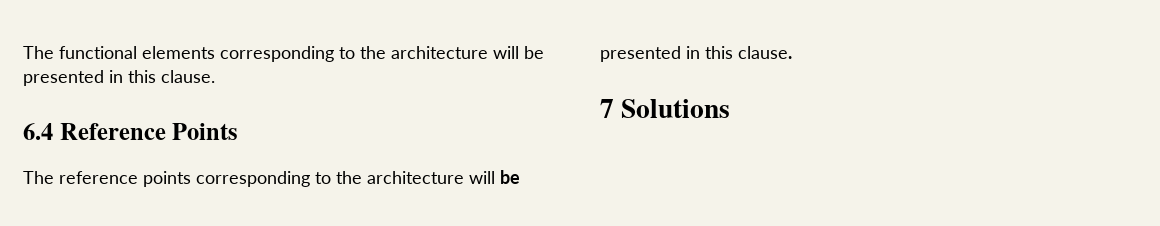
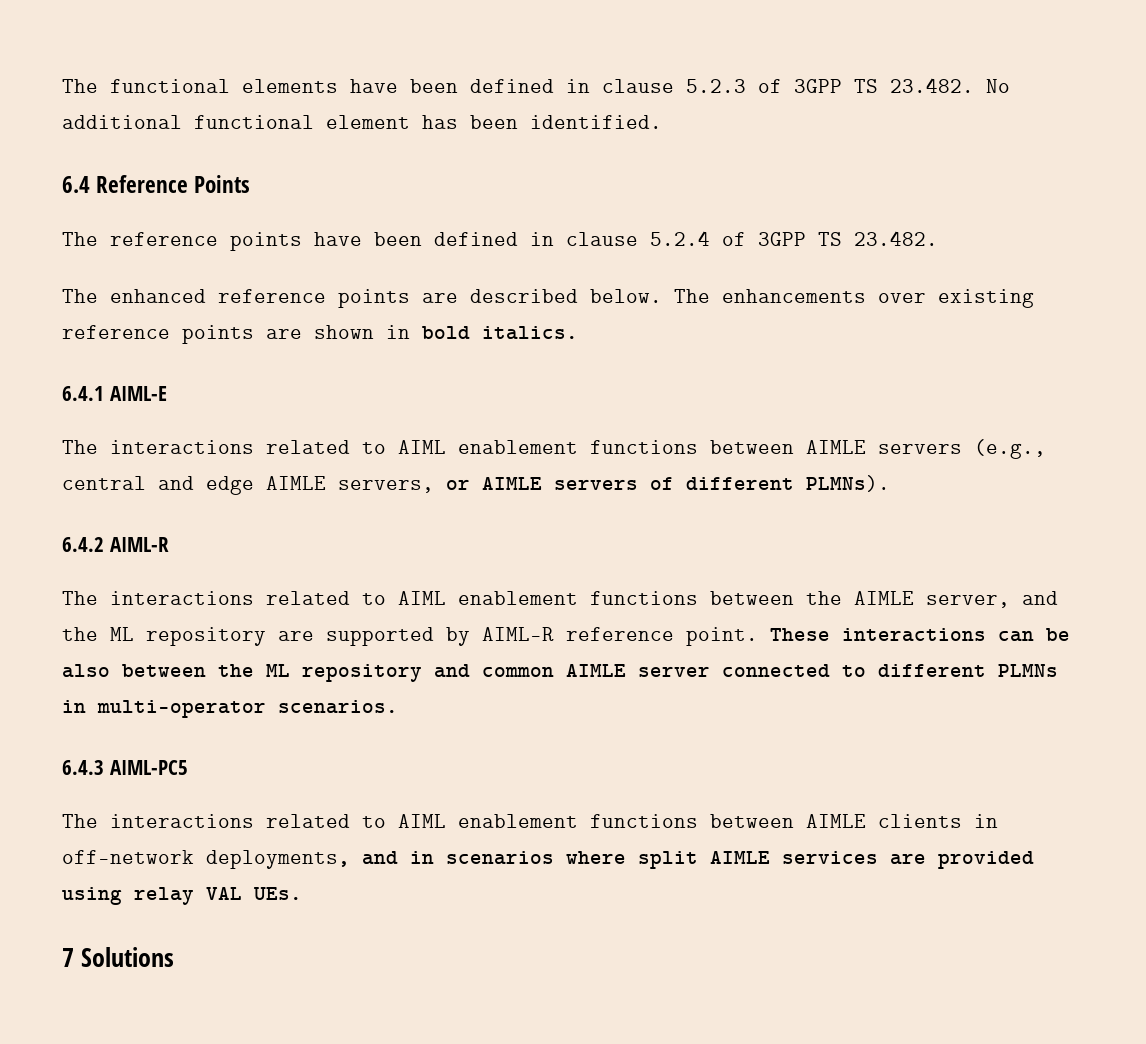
- The functional elements corresponding to the architecture will be presented in this clause.
+ The functional elements have been defined in clause 5.2.3 of 3GPP TS 23.482. No additional functional element has been identified.
- The reference points corresponding to the architecture will be presented in this clause.
+ The reference points have been defined in clause 5.2.4 of 3GPP TS 23.482.
+ The enhanced reference points are described below. The enhancements over existing reference points are shown in bold italics.
+ 6.4.1 AIML-E
+ The interactions related to AIML enablement functions between AIMLE servers (e.g., central and edge AIMLE servers, or AIMLE servers of different PLMNs).
+ 6.4.2 AIML-R
+ The interactions related to AIML enablement functions between the AIMLE server, and the ML repository are supported by AIML-R reference point. These interactions can be also between the ML repository and common AIMLE server connected to different PLMNs in multi-operator scenarios.
+ 6.4.3 AIML-PC5
+ The interactions related to AIML enablement functions between AIMLE clients in off-network deployments, and in scenarios where split AIMLE services are provided using relay VAL UEs.

